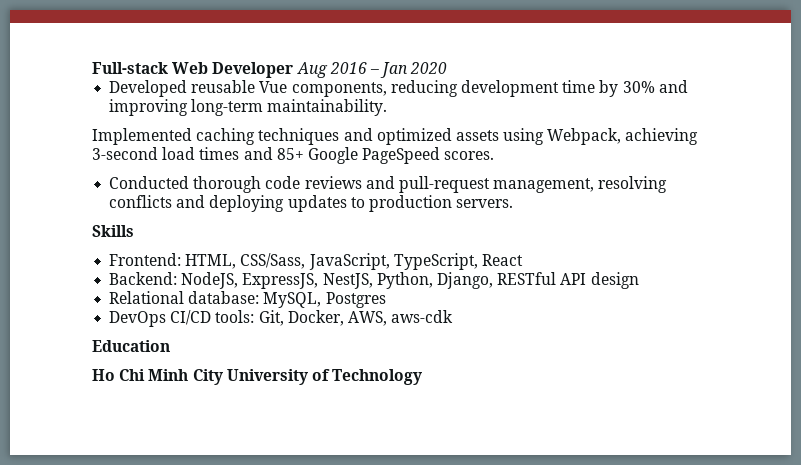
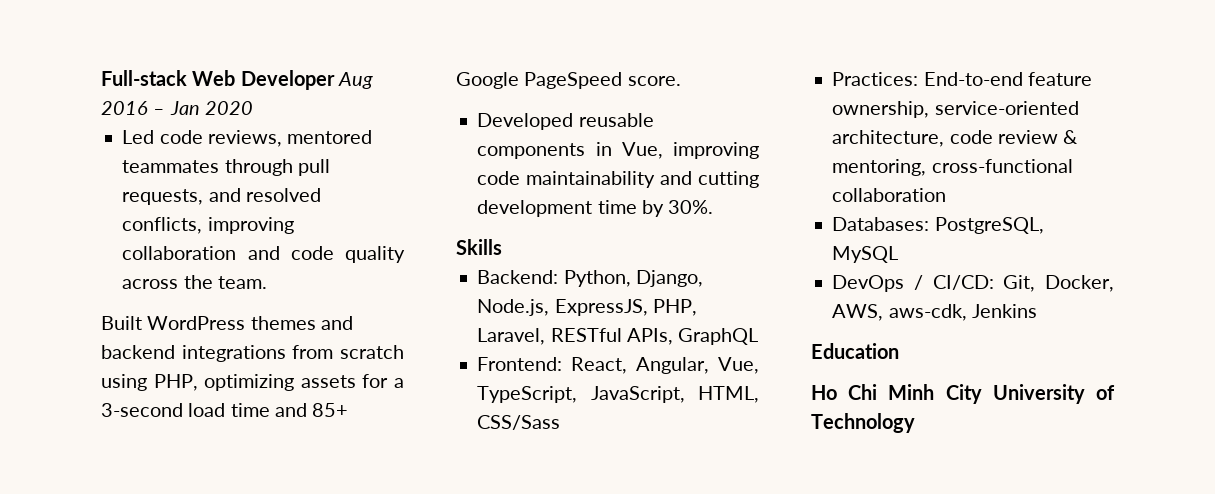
- Developed reusable Vue components, reducing development time by 30% and improving long-term maintainability.
- Implemented caching techniques and optimized assets using Webpack, achieving 3-second load times and 85+ Google PageSpeed scores.
- Conducted thorough code reviews and pull-request management, resolving conflicts and deploying updates to production servers.
+ Led code reviews, mentored teammates through pull requests, and resolved conflicts, improving collaboration and code quality across the team.
+ Built WordPress themes and backend integrations from scratch using PHP, optimizing assets for a 3-second load time and 85+ Google PageSpeed score.
+ Developed reusable components in Vue, improving code maintainability and cutting development time by 30%.
  Skills
- Frontend: HTML, CSS/Sass, JavaScript, TypeScript, React
- Backend: NodeJS, ExpressJS, NestJS, Python, Django, RESTful API design
- Relational database: MySQL, Postgres
+ Backend: Python, Django, Node.js, ExpressJS, PHP, Laravel, RESTful APIs, GraphQL
+ Frontend: React, Angular, Vue, TypeScript, JavaScript, HTML, CSS/Sass
+ Practices: End-to-end feature ownership, service-oriented architecture, code review & mentoring, cross-functional collaboration
+ Databases: PostgreSQL, MySQL
- DevOps CI/CD tools: Git, Docker, AWS, aws-cdk
+ DevOps / CI/CD: Git, Docker, AWS, aws-cdk, Jenkins

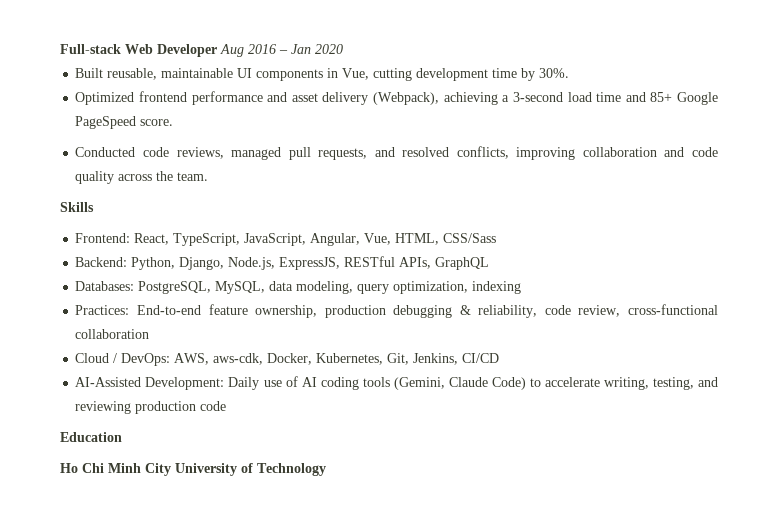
- Led code reviews, mentored teammates through pull requests, and resolved conflicts, improving collaboration and code quality across the team.
+ Built reusable, maintainable UI components in Vue, cutting development time by 30%.
+ Optimized frontend performance and asset delivery (Webpack), achieving a 3-second load time and 85+ Google PageSpeed score.
+ Conducted code reviews, managed pull requests, and resolved conflicts, improving collaboration and code quality across the team.
- Built WordPress themes and backend integrations from scratch using PHP, optimizing assets for a 3-second load time and 85+ Google PageSpeed score.
- Developed reusable components in Vue, improving code maintainability and cutting development time by 30%.
  Skills
+ Frontend: React, TypeScript, JavaScript, Angular, Vue, HTML, CSS/Sass
- Backend: Python, Django, Node.js, ExpressJS, PHP, Laravel, RESTful APIs, GraphQL
+ Backend: Python, Django, Node.js, ExpressJS, RESTful APIs, GraphQL
- Frontend: React, Angular, Vue, TypeScript, JavaScript, HTML, CSS/Sass
- Practices: End-to-end feature ownership, service-oriented architecture, code review & mentoring, cross-functional collaboration
- Databases: PostgreSQL, MySQL
- DevOps / CI/CD: Git, Docker, AWS, aws-cdk, Jenkins
+ Databases: PostgreSQL, MySQL, data modeling, query optimization, indexing
+ Practices: End-to-end feature ownership, production debugging & reliability, code review, cross-functional collaboration
+ Cloud / DevOps: AWS, aws-cdk, Docker, Kubernetes, Git, Jenkins, CI/CD
+ AI-Assisted Development: Daily use of AI coding tools (Gemini, Claude Code) to accelerate writing, testing, and reviewing production code

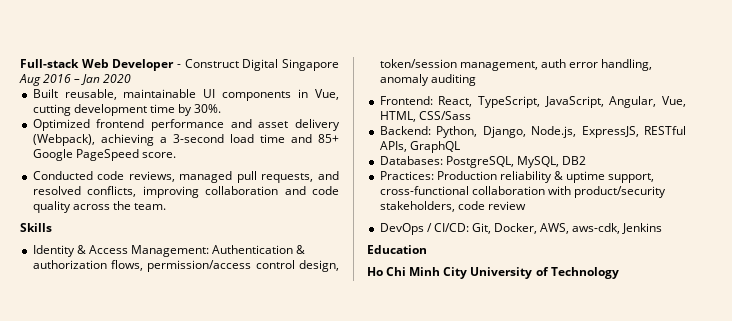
- Full-stack Web Developer Aug 2016 – Jan 2020
+ Full-stack Web Developer - Construct Digital Singapore Aug 2016 – Jan 2020
+ Identity & Access Management: Authentication & authorization flows, permission/access control design, token/session management, auth error handling, anomaly auditing
- Databases: PostgreSQL, MySQL, data modeling, query optimization, indexing
- Practices: End-to-end feature ownership, production debugging & reliability, code review, cross-functional collaboration
- Cloud / DevOps: AWS, aws-cdk, Docker, Kubernetes, Git, Jenkins, CI/CD
- AI-Assisted Development: Daily use of AI coding tools (Gemini, Claude Code) to accelerate writing, testing, and reviewing production code
+ Databases: PostgreSQL, MySQL, DB2
+ Practices: Production reliability & uptime support, cross-functional collaboration with product/security stakeholders, code review
+ DevOps / CI/CD: Git, Docker, AWS, aws-cdk, Jenkins

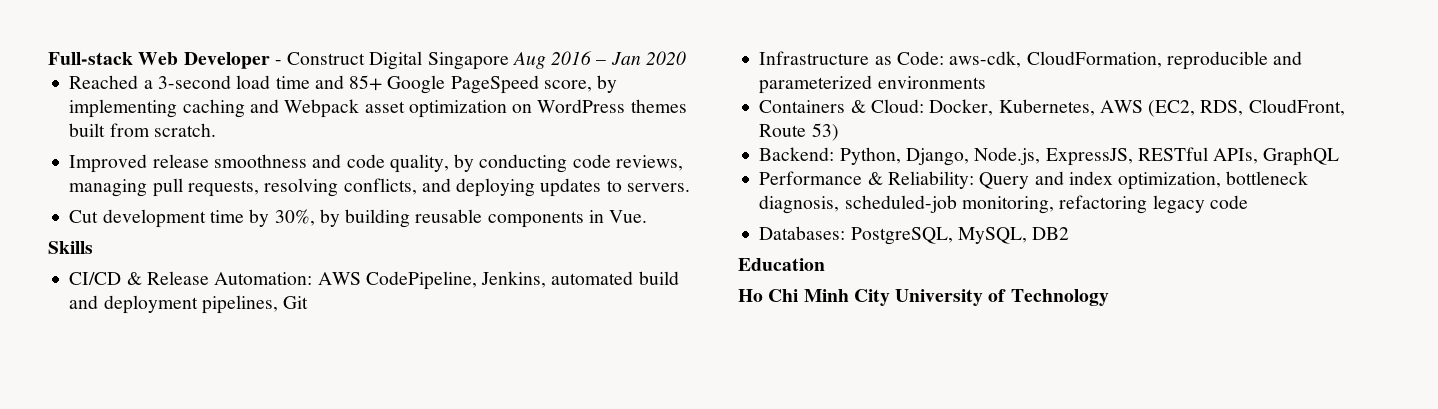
- Built reusable, maintainable UI components in Vue, cutting development time by 30%.
- Optimized frontend performance and asset delivery (Webpack), achieving a 3-second load time and 85+ Google PageSpeed score.
- Conducted code reviews, managed pull requests, and resolved conflicts, improving collaboration and code quality across the team.
+ Reached a 3-second load time and 85+ Google PageSpeed score, by implementing caching and Webpack asset optimization on WordPress themes built from scratch.
+ Improved release smoothness and code quality, by conducting code reviews, managing pull requests, resolving conflicts, and deploying updates to servers.
+ Cut development time by 30%, by building reusable components in Vue.
  Skills
- Identity & Access Management: Authentication & authorization flows, permission/access control design, token/session management, auth error handling, anomaly auditing
- Frontend: React, TypeScript, JavaScript, Angular, Vue, HTML, CSS/Sass
+ CI/CD & Release Automation: AWS CodePipeline, Jenkins, automated build and deployment pipelines, Git
+ Infrastructure as Code: aws-cdk, CloudFormation, reproducible and parameterized environments
+ Containers & Cloud: Docker, Kubernetes, AWS (EC2, RDS, CloudFront, Route 53)
+ Performance & Reliability: Query and index optimization, bottleneck diagnosis, scheduled-job monitoring, refactoring legacy code
  Databases: PostgreSQL, MySQL, DB2
- Practices: Production reliability & uptime support, cross-functional collaboration with product/security stakeholders, code review
- DevOps / CI/CD: Git, Docker, AWS, aws-cdk, Jenkins

